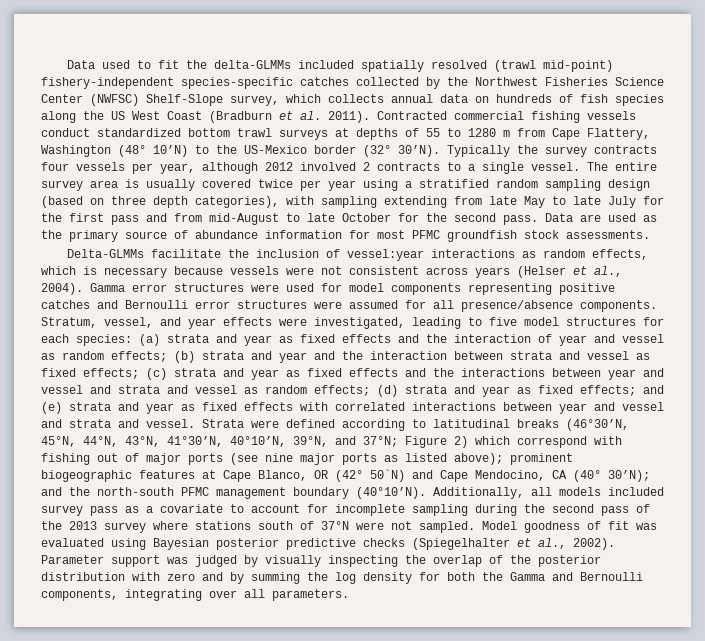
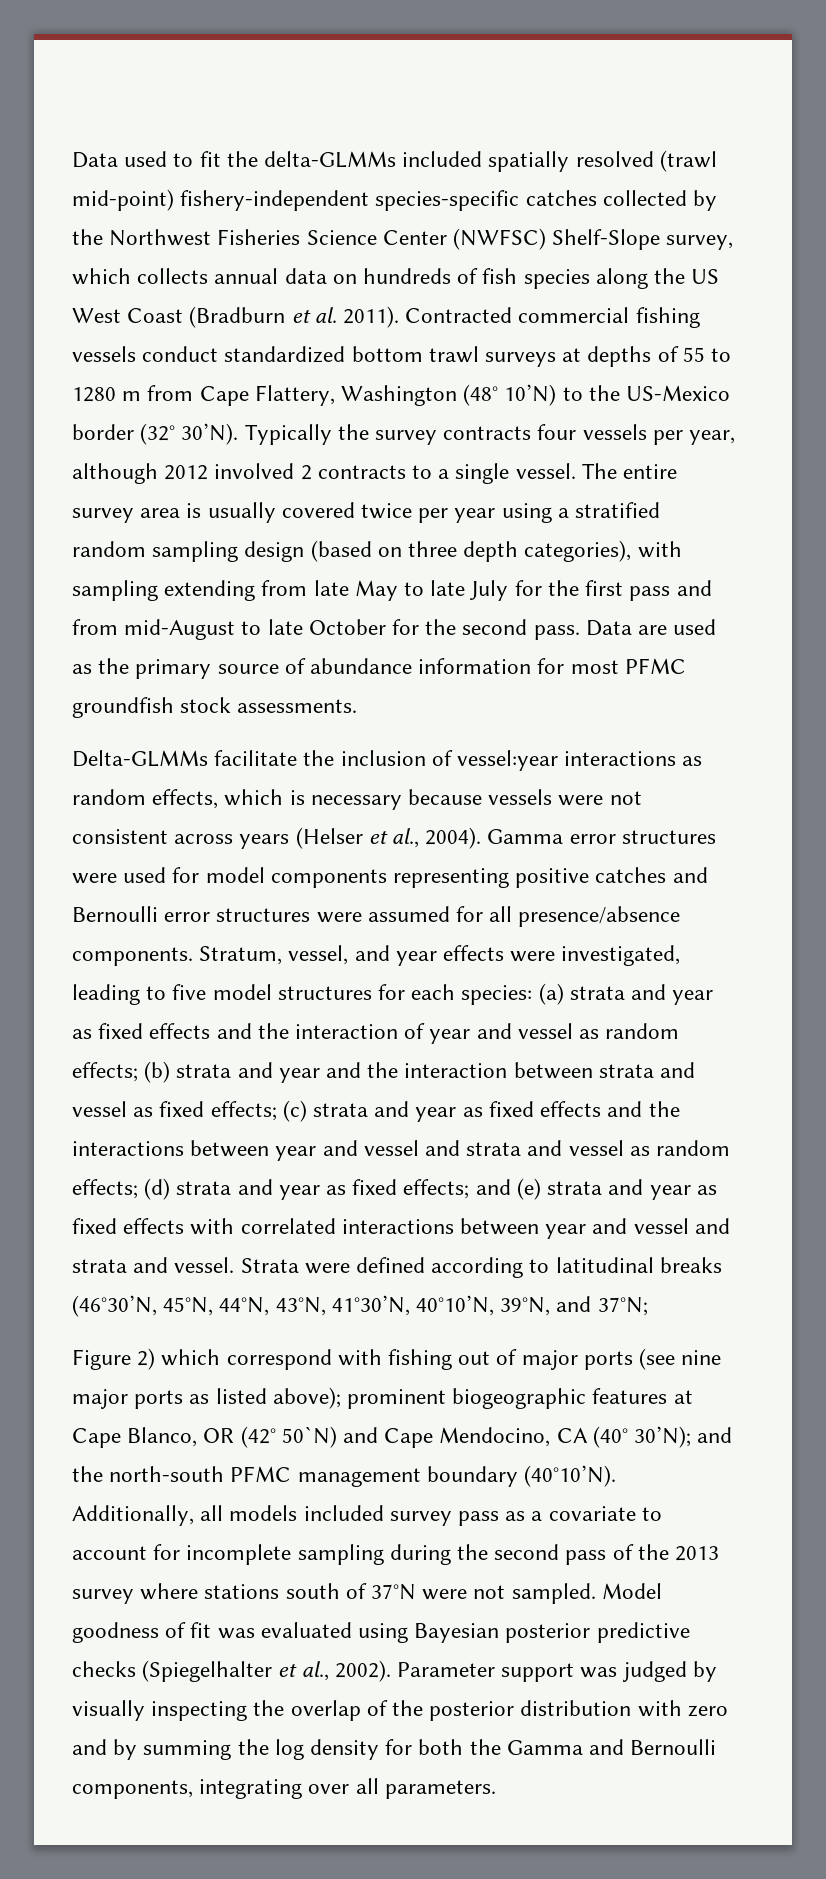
- Strata were defined according to latitudinal breaks (46°30’N, 45°N, 44°N, 43°N, 41°30’N, 40°10’N, 39°N, and 37°N; Figure 2) which correspond with fishing out of major ports (see nine major ports as listed above); prominent biogeographic features at Cape Blanco, OR (42° 50`N) and Cape Mendocino, CA (40° 30’N); and the north-south PFMC management boundary (40°10’N).
+ Strata were defined according to latitudinal breaks (46°30’N, 45°N, 44°N, 43°N, 41°30’N, 40°10’N, 39°N, and 37°N;
+ Figure 2) which correspond with fishing out of major ports (see nine major ports as listed above); prominent biogeographic features at Cape Blanco, OR (42° 50`N) and Cape Mendocino, CA (40° 30’N); and the north-south PFMC management boundary (40°10’N).

